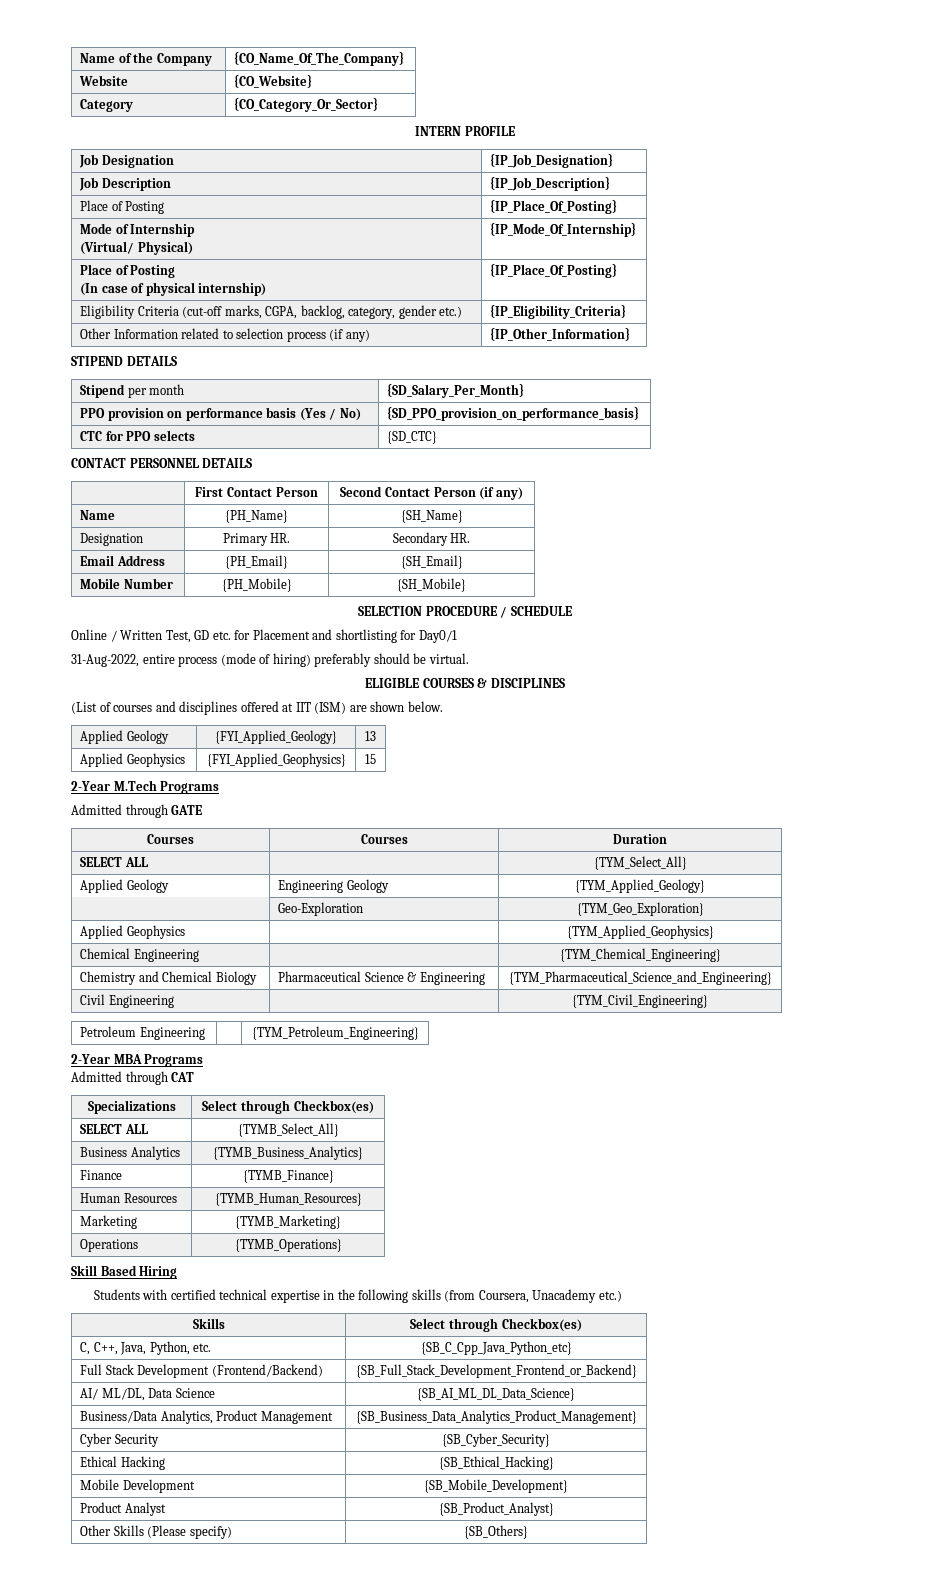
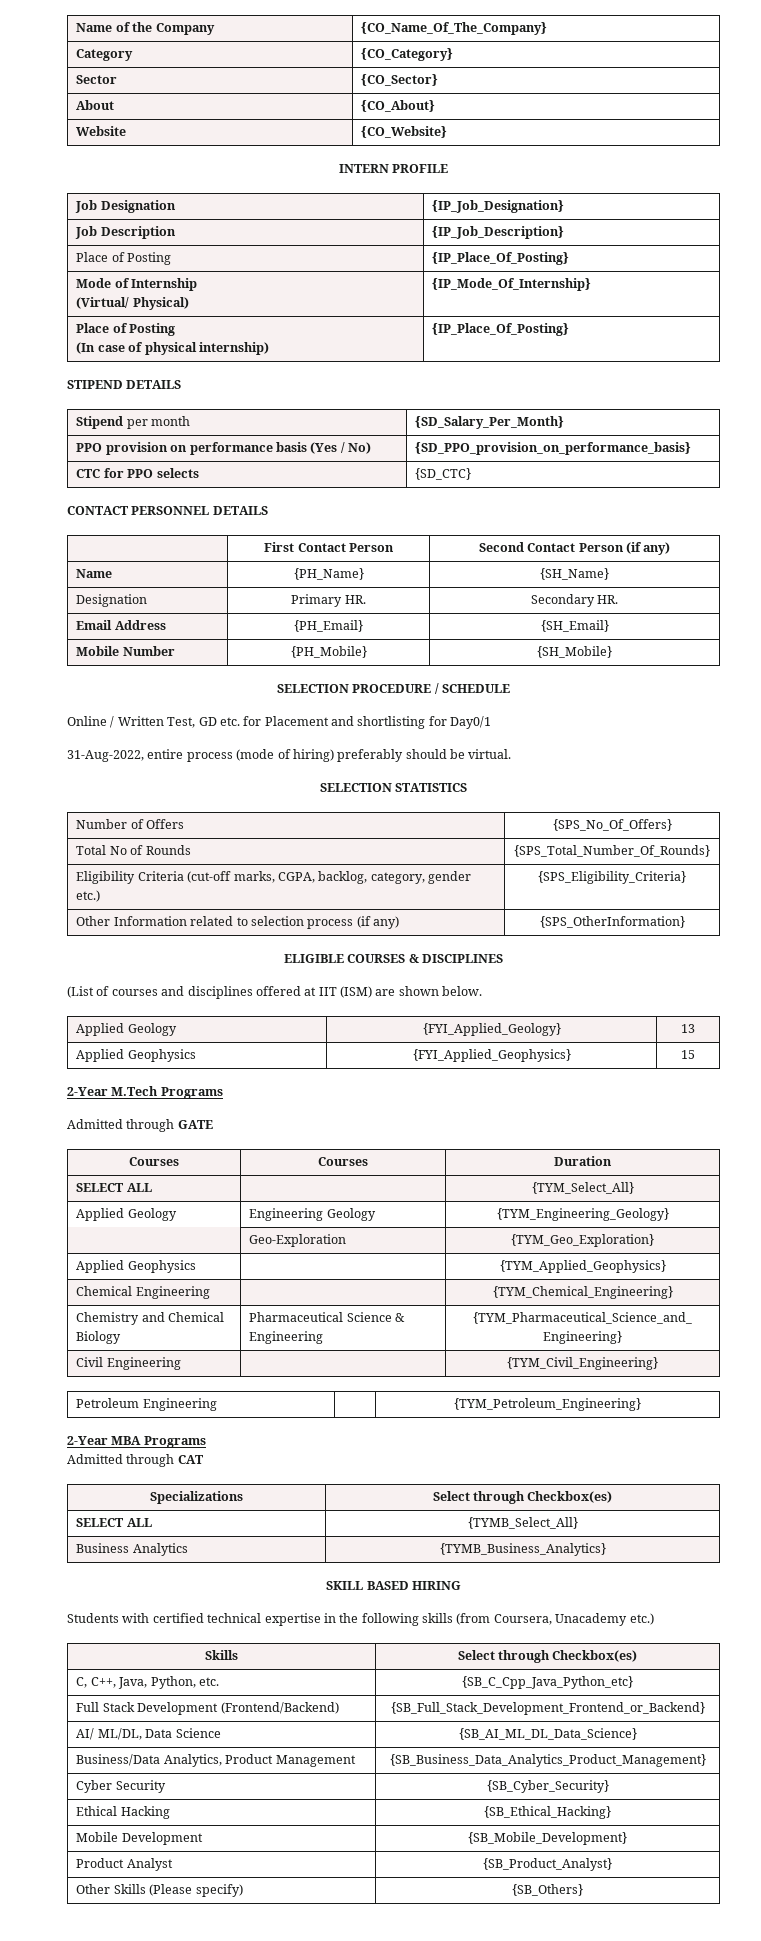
+ Category | {CO_Category}
+ Sector | {CO_Sector}
+ About | {CO_About}
- Category | {CO_Category_Or_Sector}
- Eligibility Criteria (cut-off marks, CGPA, backlog, category, gender etc.) | {IP_Eligibility_Criteria}
- Other Information related to selection process (if any) | {IP_Other_Information}
+ SELECTION STATISTICS
+ Number of Offers | {SPS_No_Of_Offers}
+ Total No of Rounds | {SPS_Total_Number_Of_Rounds}
+ Eligibility Criteria (cut-off marks, CGPA, backlog, category, gender etc.) | {SPS_Eligibility_Criteria}
+ Other Information related to selection process (if any) | {SPS_OtherInformation}
- Applied Geology | Engineering Geology | {TYM_Applied_Geology}
+ Applied Geology | Engineering Geology | {TYM_Engineering_Geology}
- Finance | {TYMB_Finance}
- Human Resources | {TYMB_Human_Resources}
- Marketing | {TYMB_Marketing}
- Operations | {TYMB_Operations}
- Skill Based Hiring
+ SKILL BASED HIRING

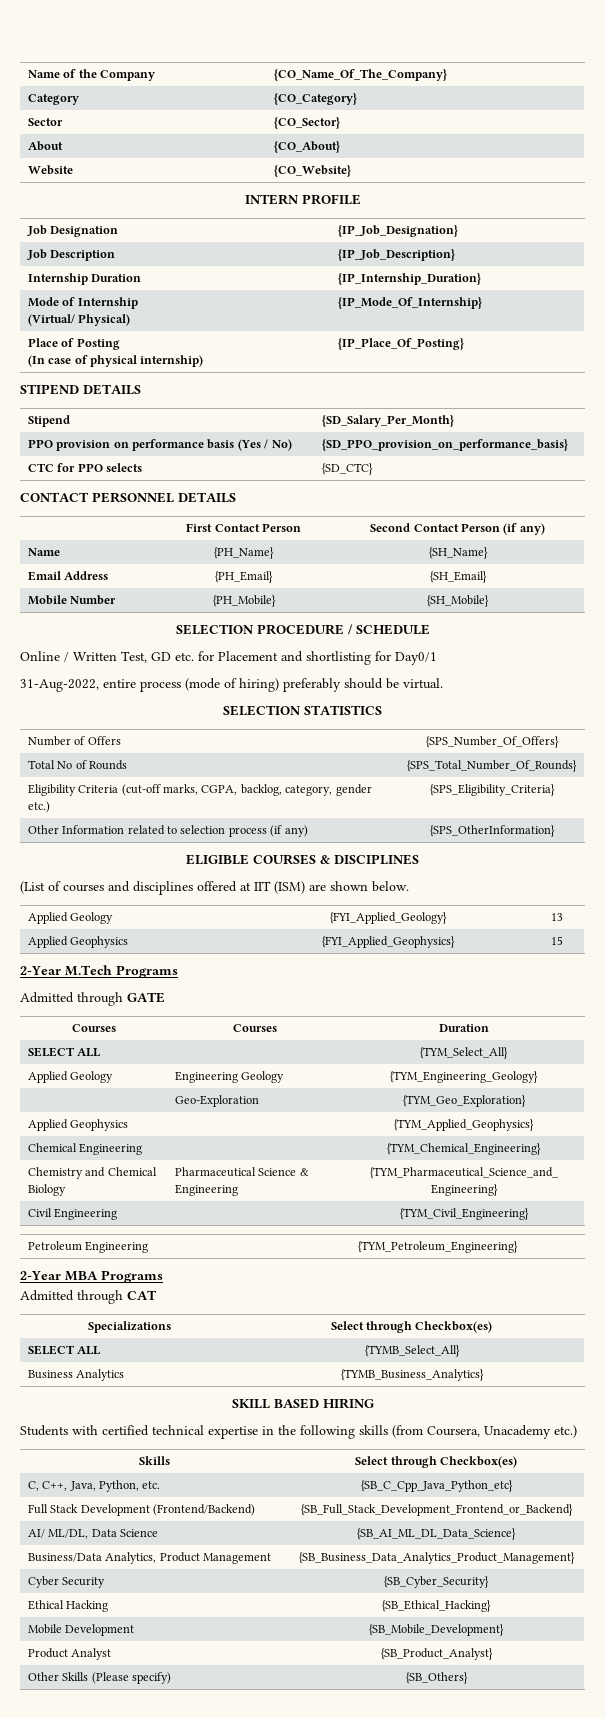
- Place of Posting | {IP_Place_Of_Posting}
+ Internship Duration | {IP_Internship_Duration}
- Stipend per month | {SD_Salary_Per_Month}
+ Stipend | {SD_Salary_Per_Month}
- Designation | Primary HR. | Secondary HR.
- Number of Offers | {SPS_No_Of_Offers}
+ Number of Offers | {SPS_Number_Of_Offers}

